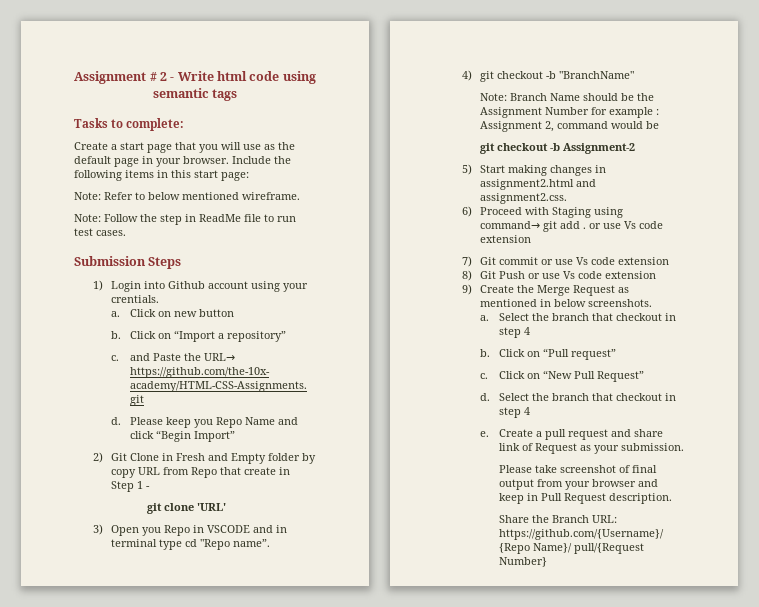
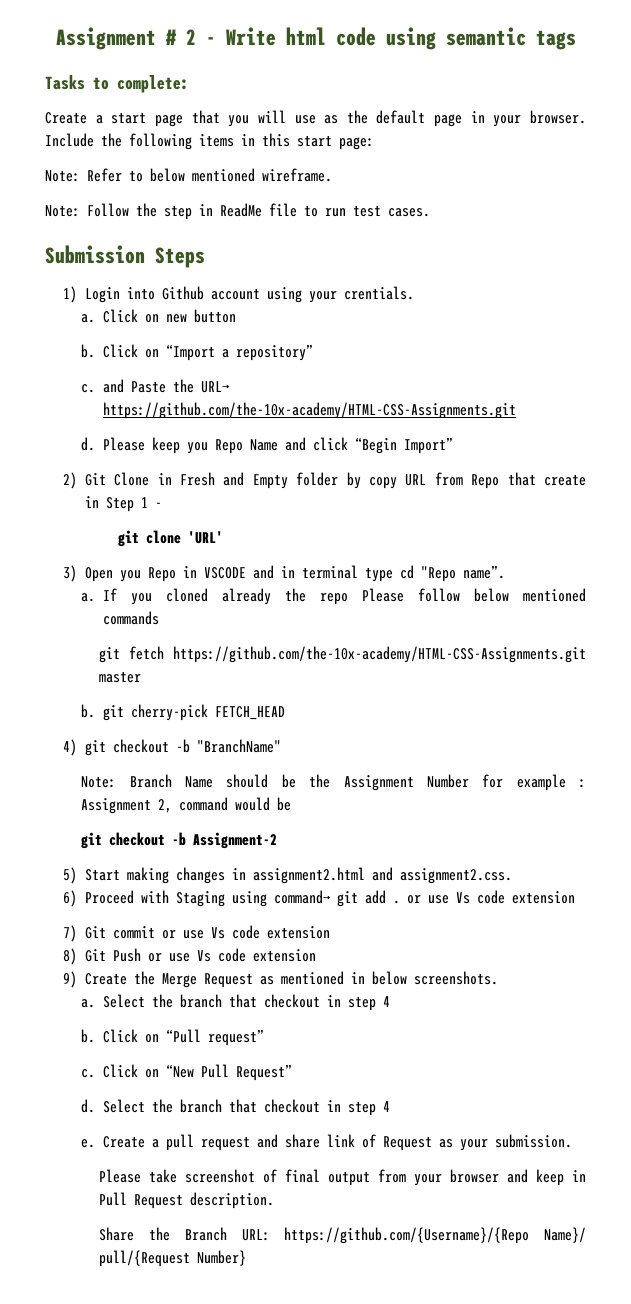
+ a. If you cloned already the repo Please follow below mentioned commands
+ git fetch https://github.com/the-10x-academy/HTML-CSS-Assignments.git master
+ b. git cherry-pick FETCH_HEAD

